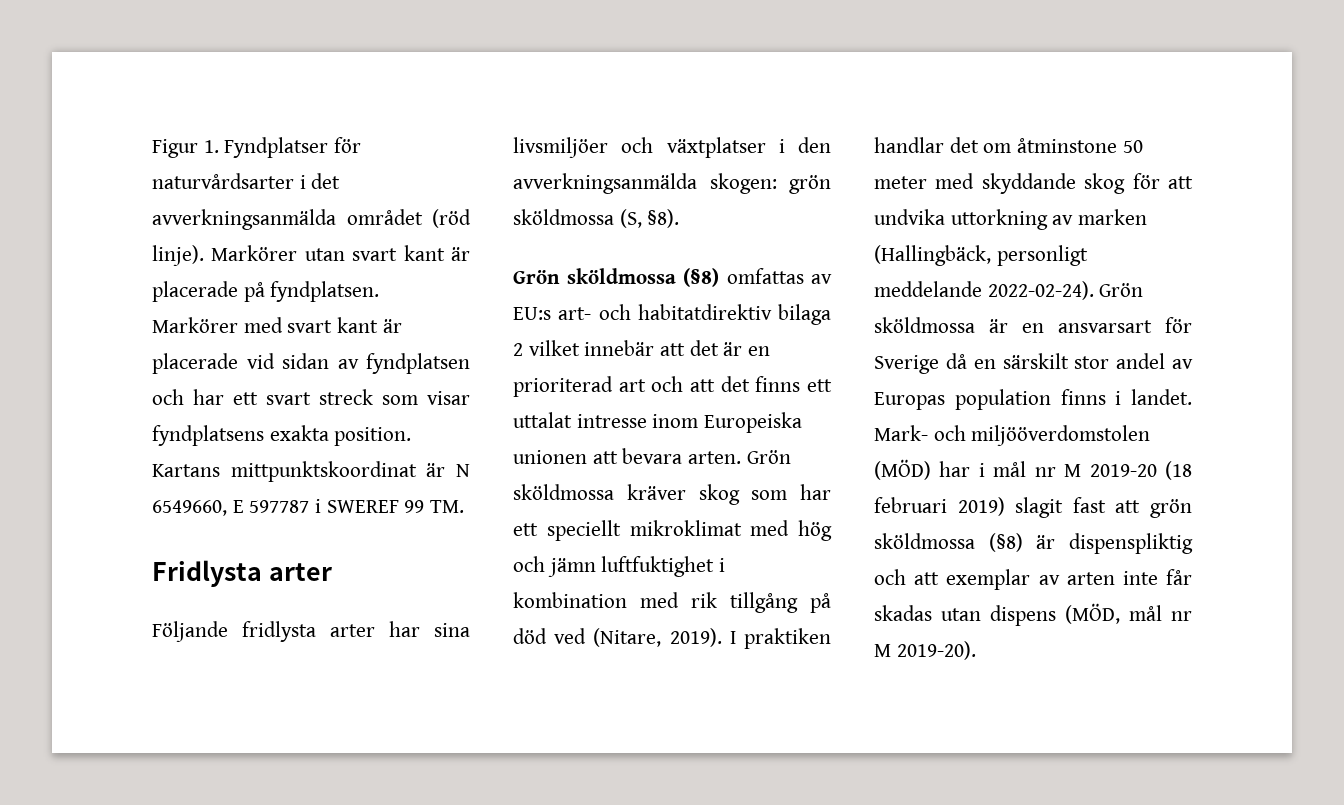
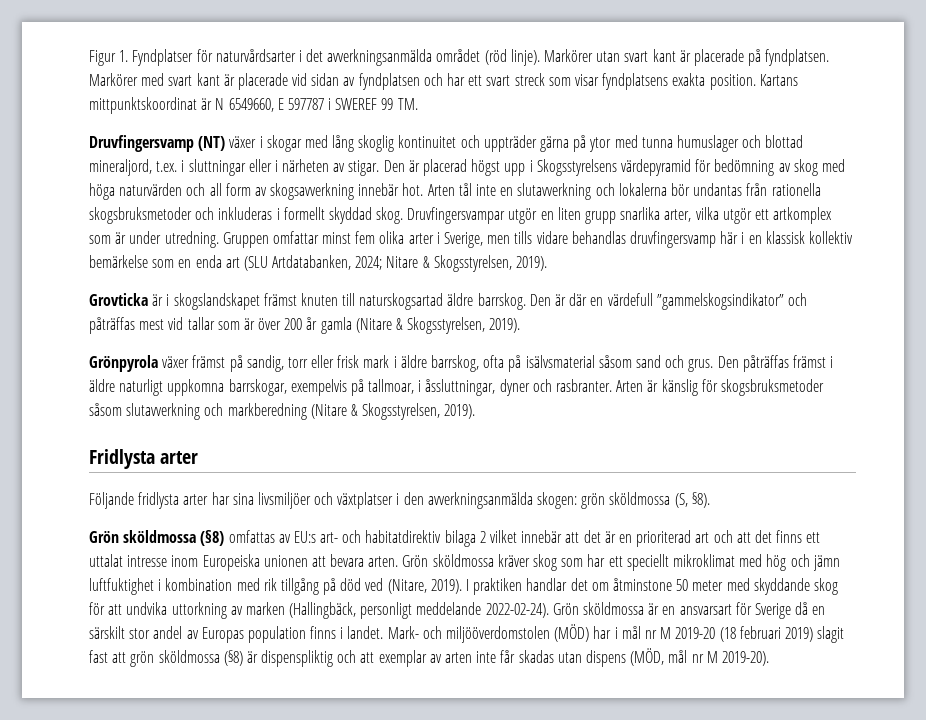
+ Druvfingersvamp (NT) växer i skogar med lång skoglig kontinuitet och uppträder gärna på ytor med tunna humuslager och blottad mineraljord, t.ex. i sluttningar eller i närheten av stigar. Den är placerad högst upp i Skogsstyrelsens värdepyramid för bedömning av skog med höga naturvärden och all form av skogsavverkning innebär hot. Arten tål inte en slutavverkning och lokalerna bör undantas från rationella skogsbruksmetoder och inkluderas i formellt skyddad skog. Druvfingersvampar utgör en liten grupp snarlika arter, vilka utgör ett artkomplex som är under utredning. Gruppen omfattar minst fem olika arter i Sverige, men tills vidare behandlas druvfingersvamp här i en klassisk kollektiv bemärkelse som en enda art (SLU Artdatabanken, 2024; Nitare & Skogsstyrelsen, 2019).
+ Grovticka är i skogslandskapet främst knuten till naturskogsartad äldre barrskog. Den är där en värdefull ”gammelskogsindikator” och påträffas mest vid tallar som är över 200 år gamla (Nitare & Skogsstyrelsen, 2019).
+ Grönpyrola växer främst på sandig, torr eller frisk mark i äldre barrskog, ofta på isälvsmaterial såsom sand och grus. Den påträffas främst i äldre naturligt uppkomna barrskogar, exempelvis på tallmoar, i åssluttningar, dyner och rasbranter. Arten är känslig för skogsbruksmetoder såsom slutavverkning och markberedning (Nitare & Skogsstyrelsen, 2019).

